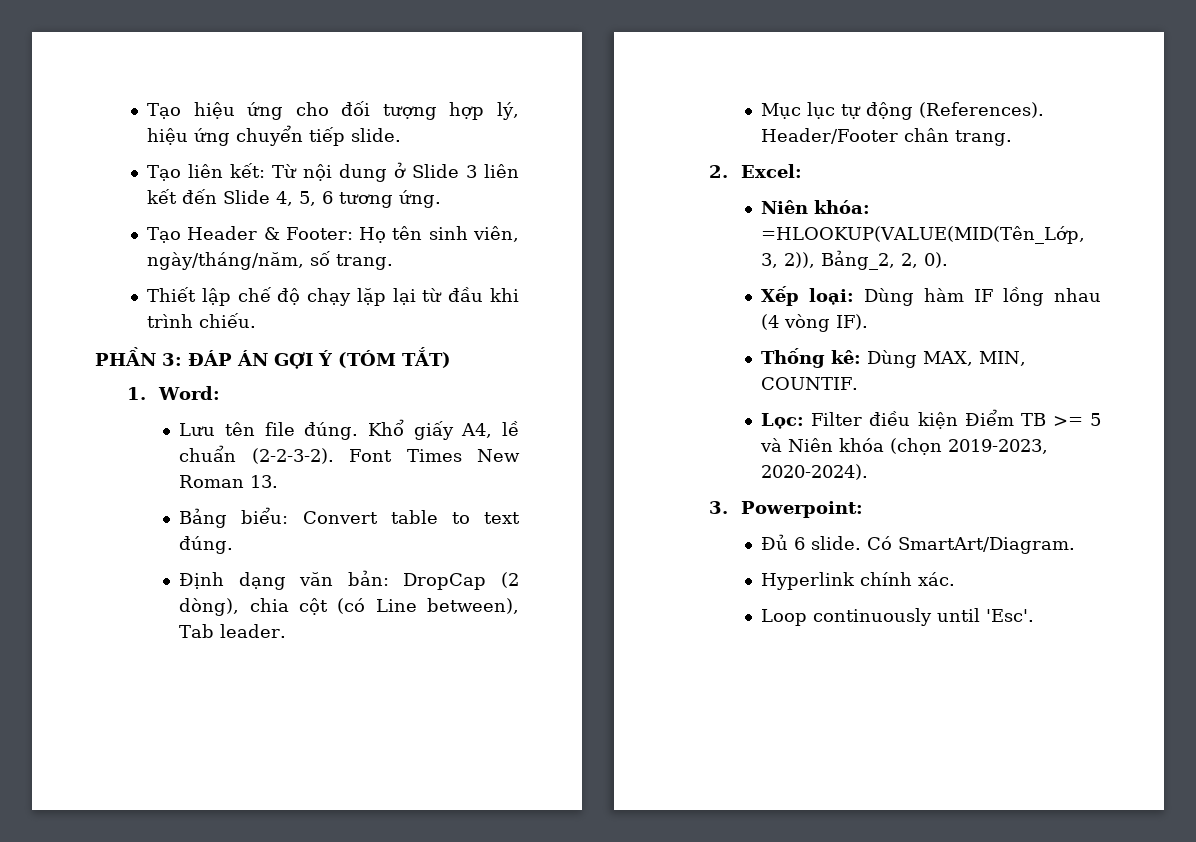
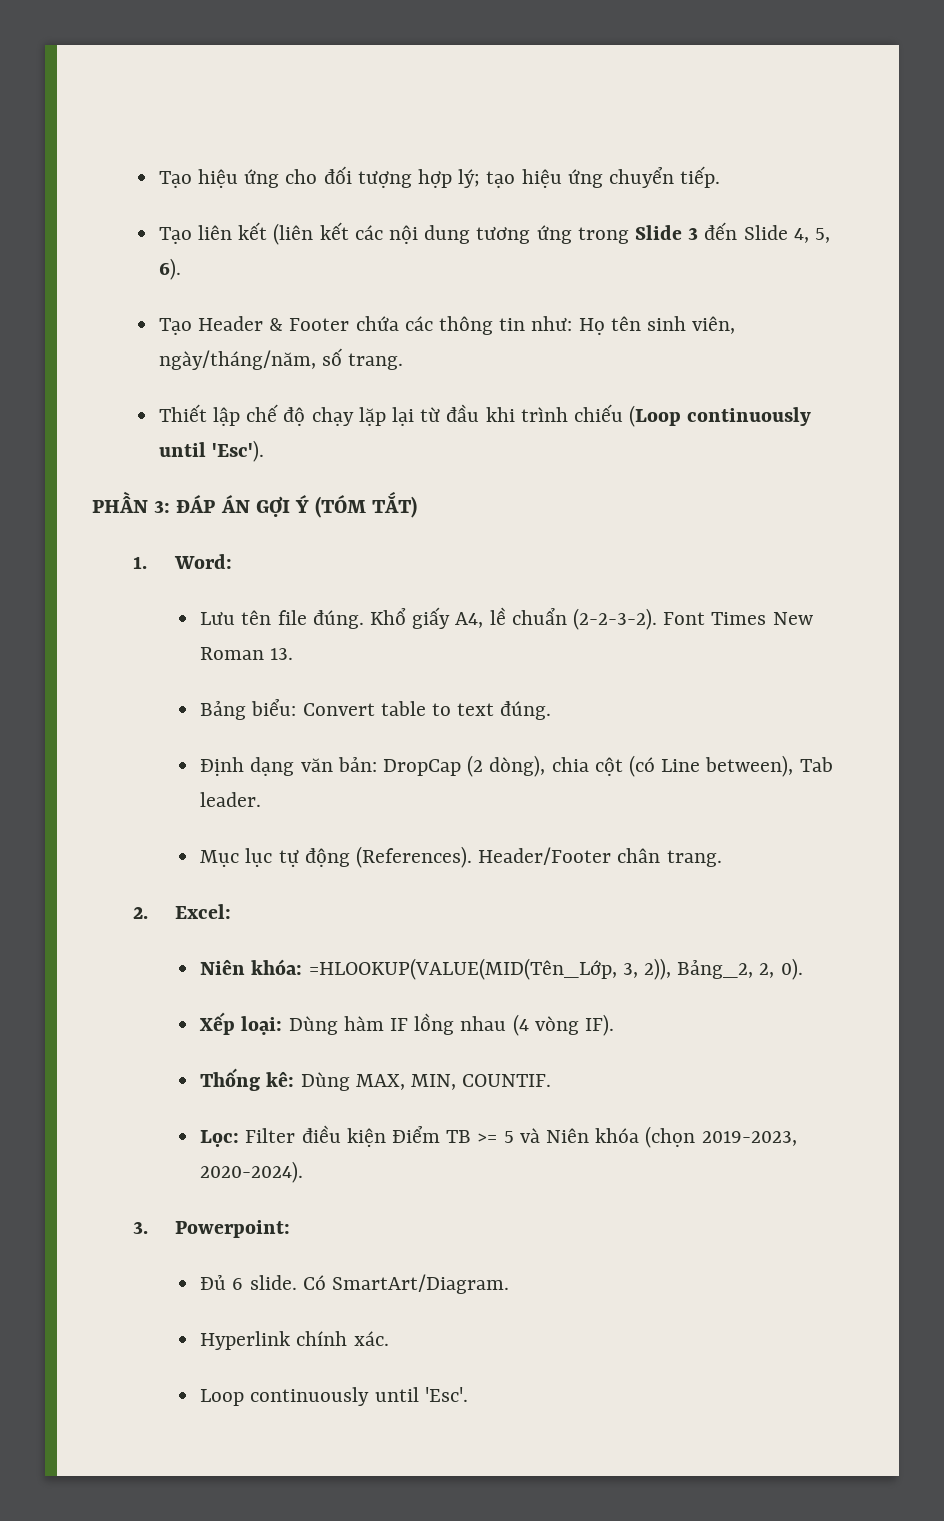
- Tạo hiệu ứng cho đối tượng hợp lý, hiệu ứng chuyển tiếp slide.
+ Tạo hiệu ứng cho đối tượng hợp lý; tạo hiệu ứng chuyển tiếp.
- Tạo liên kết: Từ nội dung ở Slide 3 liên kết đến Slide 4, 5, 6 tương ứng.
+ Tạo liên kết (liên kết các nội dung tương ứng trong Slide 3 đến Slide 4, 5, 6).
- Tạo Header & Footer: Họ tên sinh viên, ngày/tháng/năm, số trang.
+ Tạo Header & Footer chứa các thông tin như: Họ tên sinh viên, ngày/tháng/năm, số trang.
- Thiết lập chế độ chạy lặp lại từ đầu khi trình chiếu.
+ Thiết lập chế độ chạy lặp lại từ đầu khi trình chiếu (Loop continuously until 'Esc').

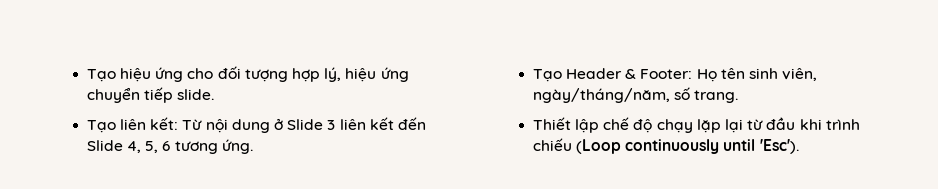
- Tạo hiệu ứng cho đối tượng hợp lý; tạo hiệu ứng chuyển tiếp.
+ Tạo hiệu ứng cho đối tượng hợp lý, hiệu ứng chuyển tiếp slide.
- Tạo liên kết (liên kết các nội dung tương ứng trong Slide 3 đến Slide 4, 5, 6).
+ Tạo liên kết: Từ nội dung ở Slide 3 liên kết đến Slide 4, 5, 6 tương ứng.
- Tạo Header & Footer chứa các thông tin như: Họ tên sinh viên, ngày/tháng/năm, số trang.
+ Tạo Header & Footer: Họ tên sinh viên, ngày/tháng/năm, số trang.
- PHẦN 3: ĐÁP ÁN GỢI Ý (TÓM TẮT)
- 1. Word:
- Lưu tên file đúng. Khổ giấy A4, lề chuẩn (2-2-3-2). Font Times New Roman 13.
- Bảng biểu: Convert table to text đúng.
- Định dạng văn bản: DropCap (2 dòng), chia cột (có Line between), Tab leader.
- Mục lục tự động (References). Header/Footer chân trang.
- 2. Excel:
- Niên khóa: =HLOOKUP(VALUE(MID(Tên_Lớp, 3, 2)), Bảng_2, 2, 0).
- Xếp loại: Dùng hàm IF lồng nhau (4 vòng IF).
- Thống kê: Dùng MAX, MIN, COUNTIF.
- Lọc: Filter điều kiện Điểm TB >= 5 và Niên khóa (chọn 2019-2023, 2020-2024).
- 3. Powerpoint:
- Đủ 6 slide. Có SmartArt/Diagram.
- Hyperlink chính xác.
- Loop continuously until 'Esc'.

